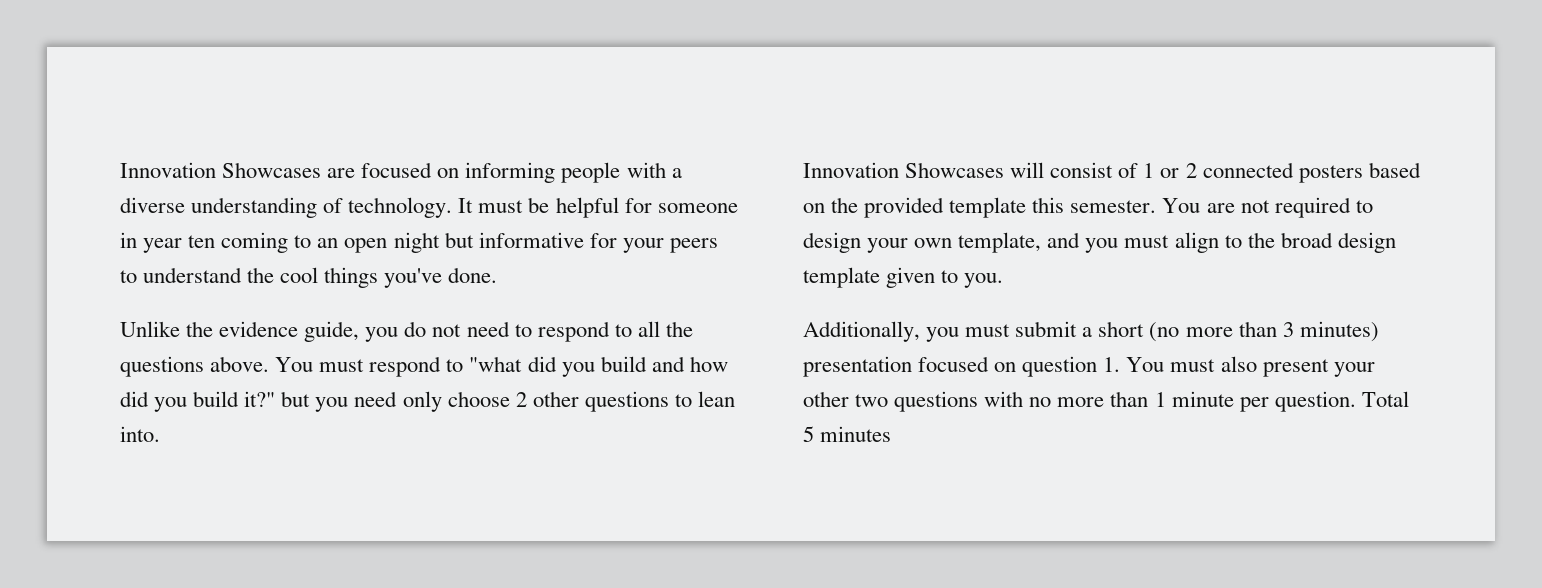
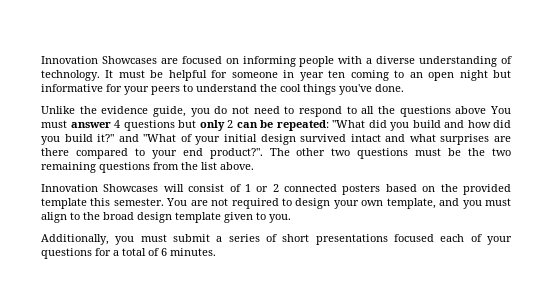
- Unlike the evidence guide, you do not need to respond to all the questions above. You must respond to "what did you build and how did you build it?" but you need only choose 2 other questions to lean into.
+ Unlike the evidence guide, you do not need to respond to all the questions above You must answer 4 questions but only 2 can be repeated: "What did you build and how did you build it?" and "What of your initial design survived intact and what surprises are there compared to your end product?". The other two questions must be the two remaining questions from the list above.
- Additionally, you must submit a short (no more than 3 minutes) presentation focused on question 1. You must also present your other two questions with no more than 1 minute per question. Total 5 minutes
+ Additionally, you must submit a series of short presentations focused each of your questions for a total of 6 minutes.

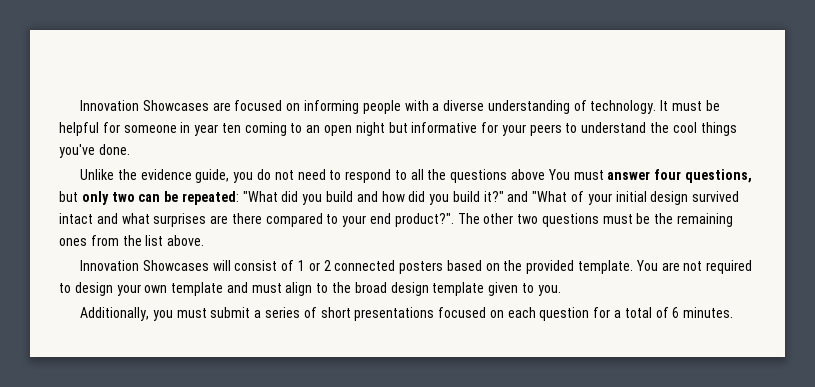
- Unlike the evidence guide, you do not need to respond to all the questions above You must answer 4 questions but only 2 can be repeated: "What did you build and how did you build it?" and "What of your initial design survived intact and what surprises are there compared to your end product?".
+ Unlike the evidence guide, you do not need to respond to all the questions above You must answer four questions, but only two can be repeated: "What did you build and how did you build it?" and "What of your initial design survived intact and what surprises are there compared to your end product?".
- The other two questions must be the two remaining questions from the list above.
+ The other two questions must be the remaining ones from the list above.
- Innovation Showcases will consist of 1 or 2 connected posters based on the provided template this semester.
+ Innovation Showcases will consist of 1 or 2 connected posters based on the provided template.
- You are not required to design your own template, and you must align to the broad design template given to you.
+ You are not required to design your own template and must align to the broad design template given to you.
- Additionally, you must submit a series of short presentations focused each of your questions for a total of 6 minutes.
+ Additionally, you must submit a series of short presentations focused on each question for a total of 6 minutes.

